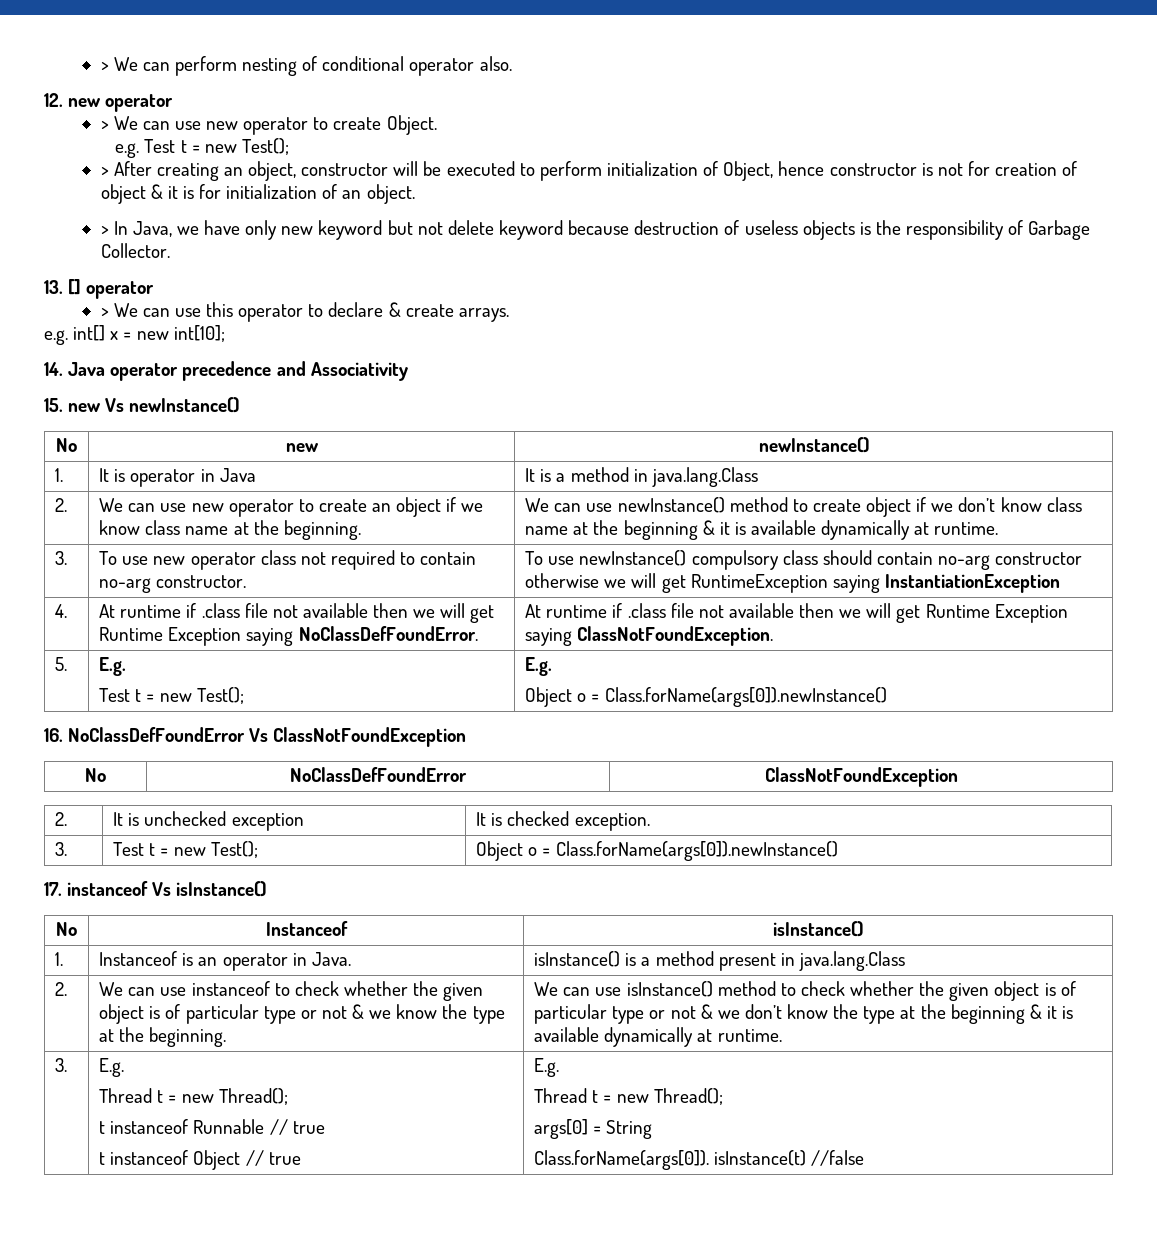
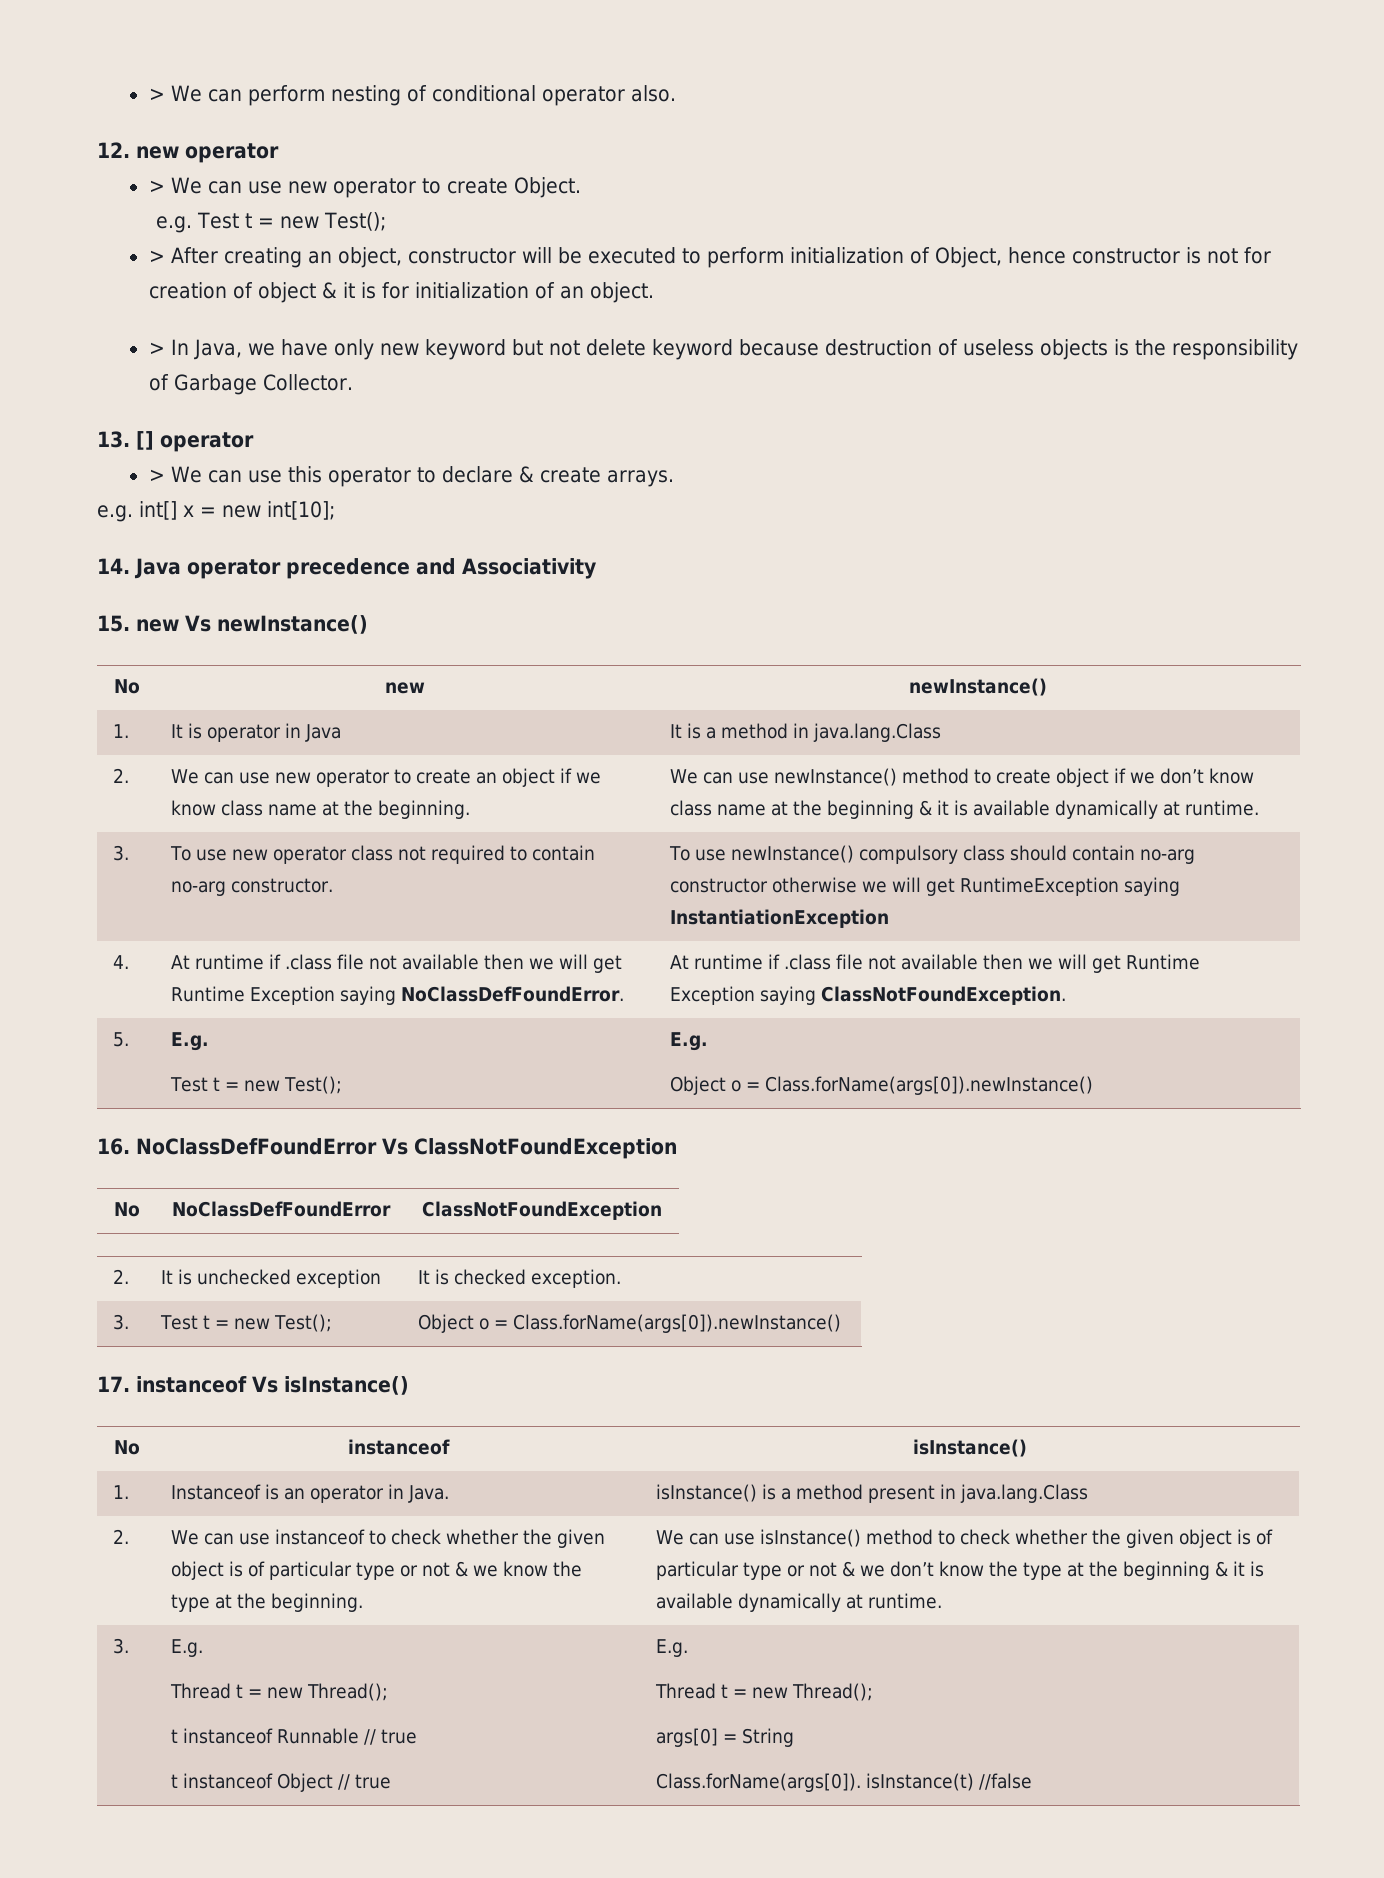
- No | Instanceof | isInstance()
+ No | instanceof | isInstance()

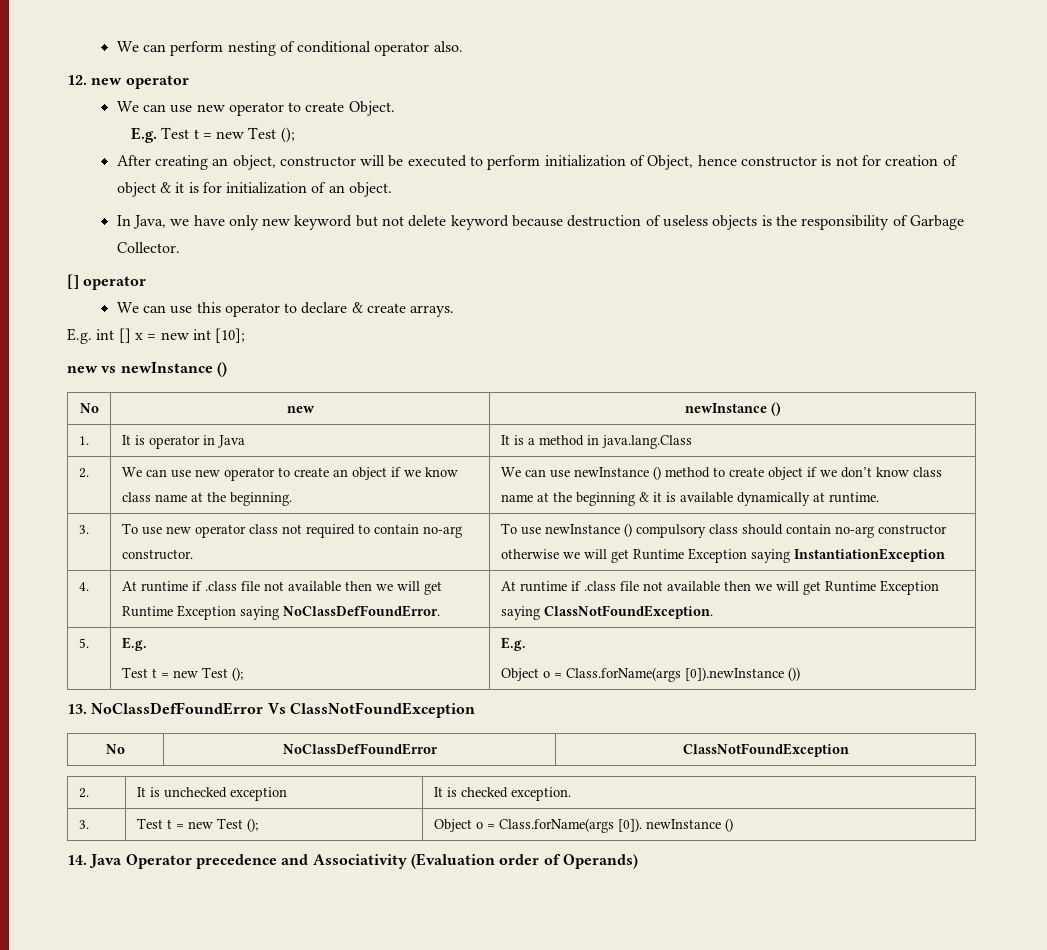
- > We can perform nesting of conditional operator also.
+ We can perform nesting of conditional operator also.
- > We can use new operator to create Object.
+ We can use new operator to create Object.
- e.g. Test t = new Test();
- > After creating an object, constructor will be executed to perform initialization of Object, hence constructor is not for creation of object & it is for initialization of an object.
+ E.g. Test t = new Test ();
+ After creating an object, constructor will be executed to perform initialization of Object, hence constructor is not for creation of object & it is for initialization of an object.
- > In Java, we have only new keyword but not delete keyword because destruction of useless objects is the responsibility of Garbage Collector.
+ In Java, we have only new keyword but not delete keyword because destruction of useless objects is the responsibility of Garbage Collector.
- 13. [] operator
+ [] operator
- > We can use this operator to declare & create arrays.
+ We can use this operator to declare & create arrays.
- e.g. int[] x = new int[10];
- 14. Java operator precedence and Associativity
- 15. new Vs newInstance()
+ E.g. int [] x = new int [10];
+ new vs newInstance ()
- No | new | newInstance()
+ No | new | newInstance ()
- We can use newInstance() method to create object if we don’t know class name at the beginning & it is available dynamically at runtime.
+ We can use newInstance () method to create object if we don’t know class name at the beginning & it is available dynamically at runtime.
- 3. | To use new operator class not required to contain no-arg constructor. | To use newInstance() compulsory class should contain no-arg constructor otherwise we will get RuntimeException saying InstantiationException
+ 3. | To use new operator class not required to contain no-arg constructor. | To use newInstance () compulsory class should contain no-arg constructor otherwise we will get Runtime Exception saying InstantiationException
  5. | E.g.
- Test t = new Test(); | E.g.
- Object o = Class.forName(args[0]).newInstance()
- 16. NoClassDefFoundError Vs ClassNotFoundException
+ Test t = new Test (); | E.g.
+ Object o = Class.forName(args [0]).newInstance ())
+ 13. NoClassDefFoundError Vs ClassNotFoundException
- 3. | Test t = new Test(); | Object o = Class.forName(args[0]).newInstance()
- 17. instanceof Vs isInstance()
- No | instanceof | isInstance()
- 1. | Instanceof is an operator in Java. | isInstance() is a method present in java.lang.Class
- 2. | We can use instanceof to check whether the given object is of particular type or not & we know the type at the beginning. | We can use isInstance() method to check whether the given object is of particular type or not & we don’t know the type at the beginning & it is available dynamically at runtime.
- 3. | E.g.
- Thread t = new Thread();
- t instanceof Runnable // true
- t instanceof Object // true | E.g.
- Thread t = new Thread();
- args[0] = String
- Class.forName(args[0]). isInstance(t) //false
+ 3. | Test t = new Test (); | Object o = Class.forName(args [0]). newInstance ()
+ 14. Java Operator precedence and Associativity (Evaluation order of Operands)

